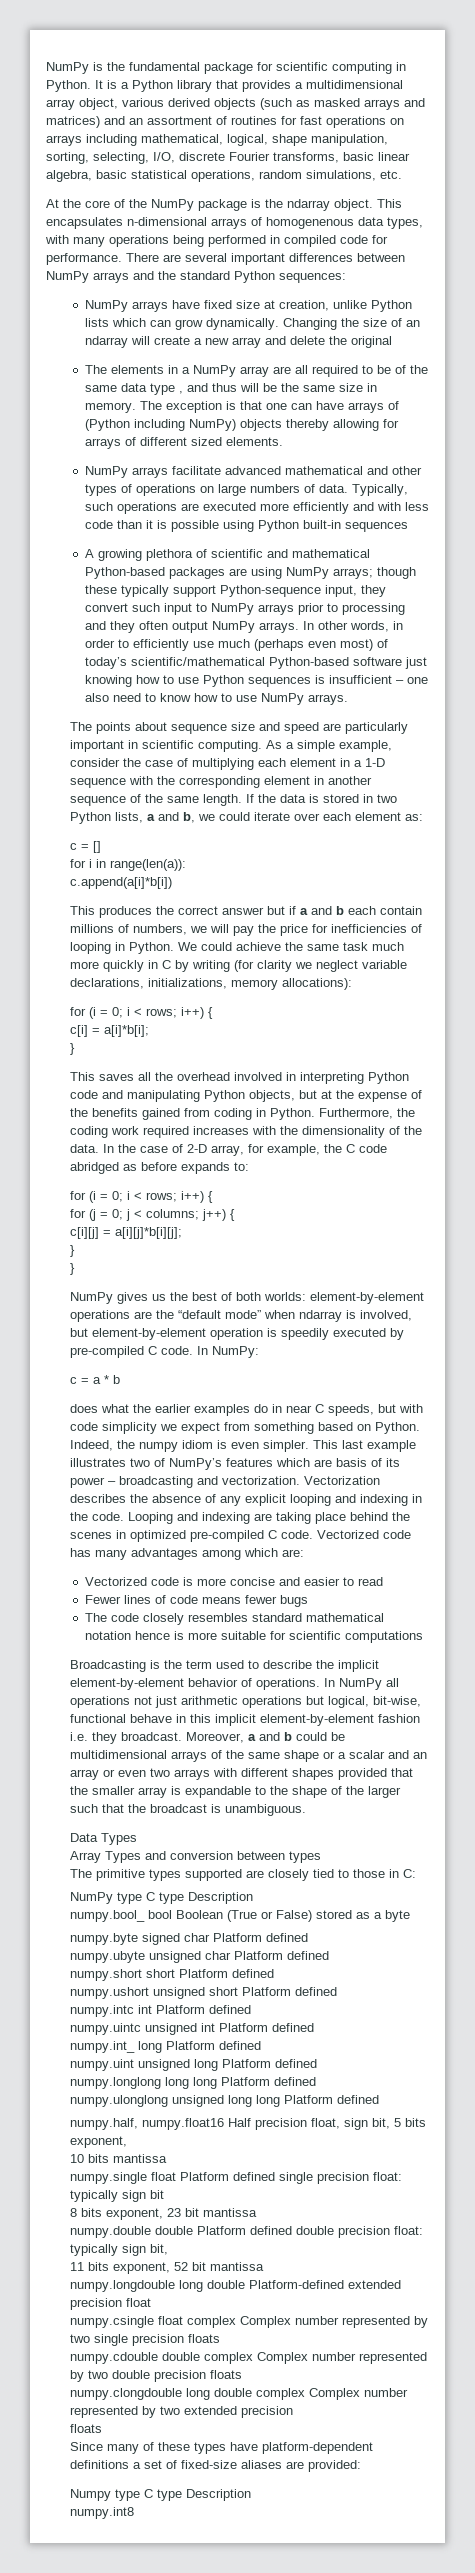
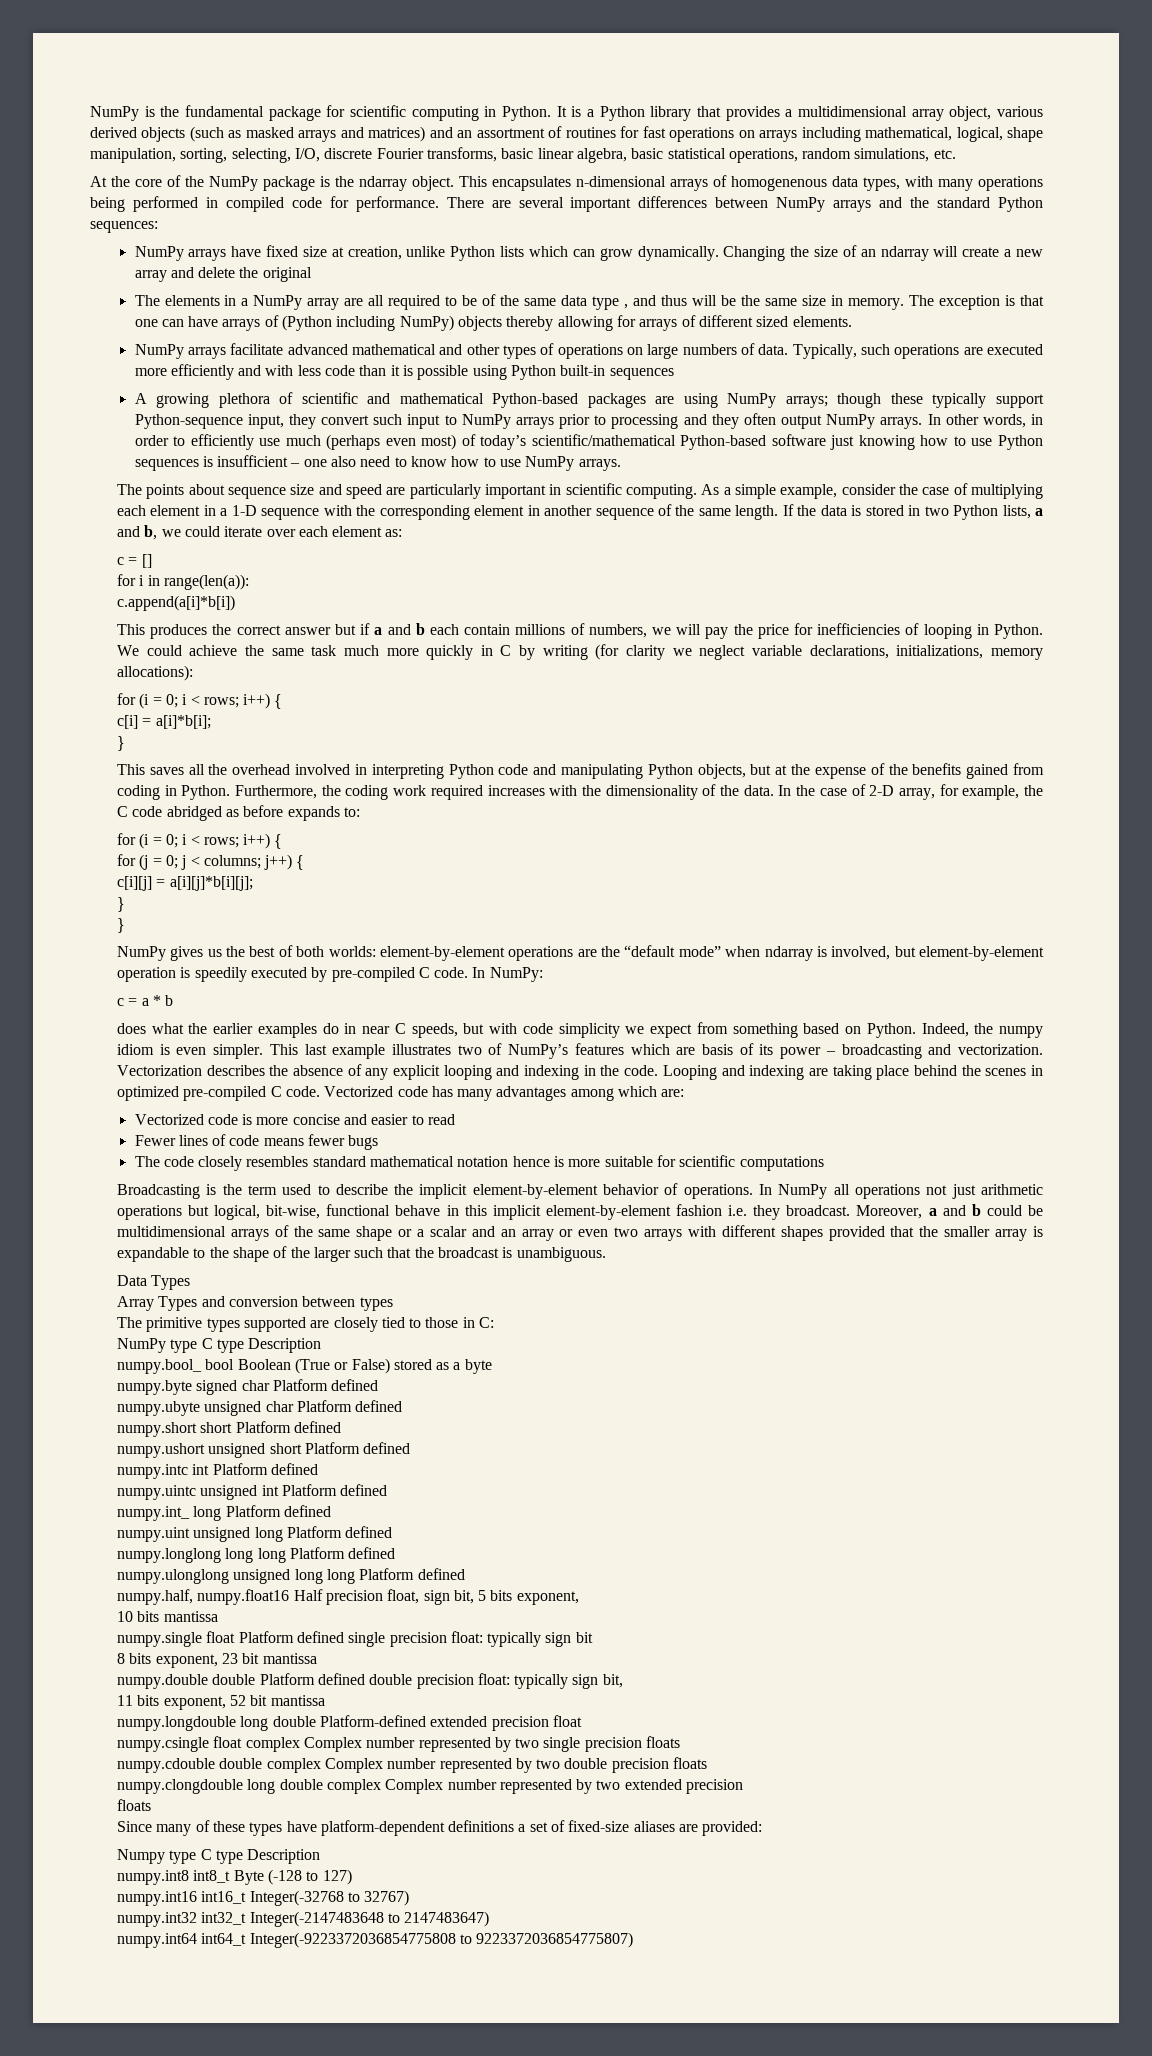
- numpy.int8
+ numpy.int8 int8_t Byte (-128 to 127)
+ numpy.int16 int16_t Integer(-32768 to 32767)
+ numpy.int32 int32_t Integer(-2147483648 to 2147483647)
+ numpy.int64 int64_t Integer(-9223372036854775808 to 9223372036854775807)

